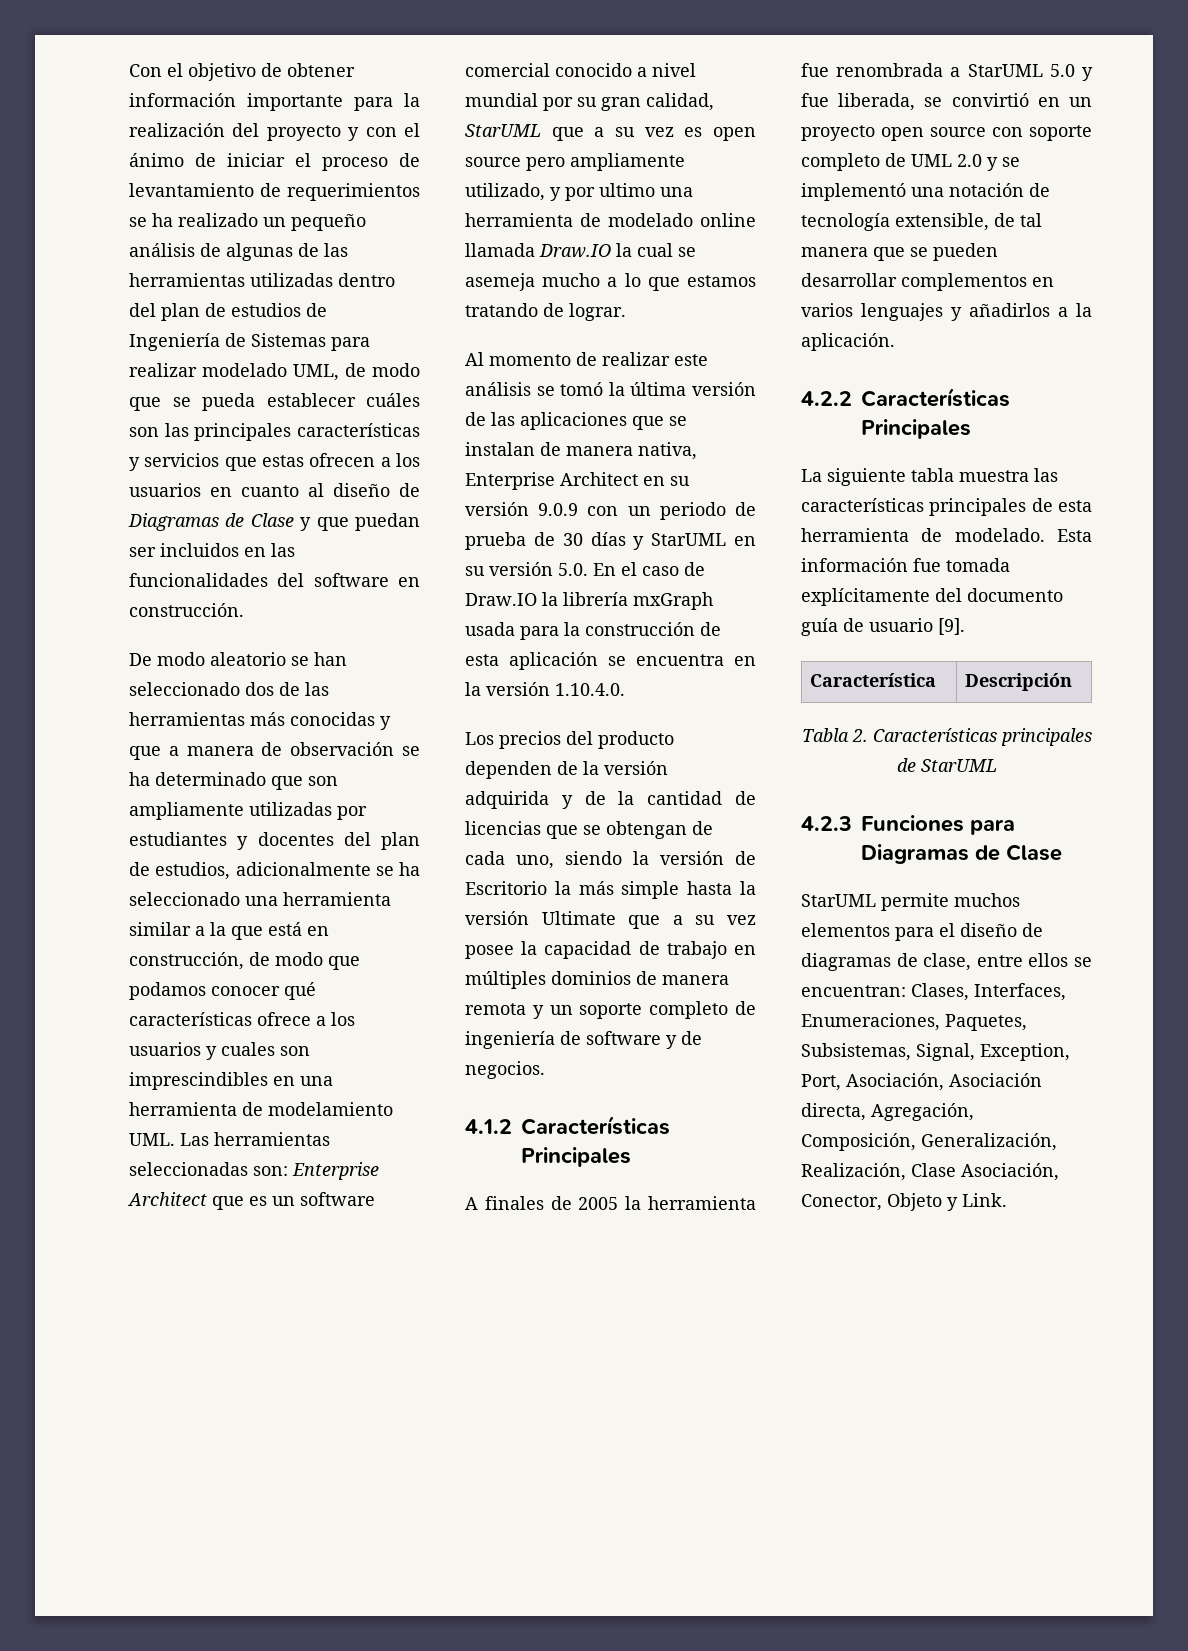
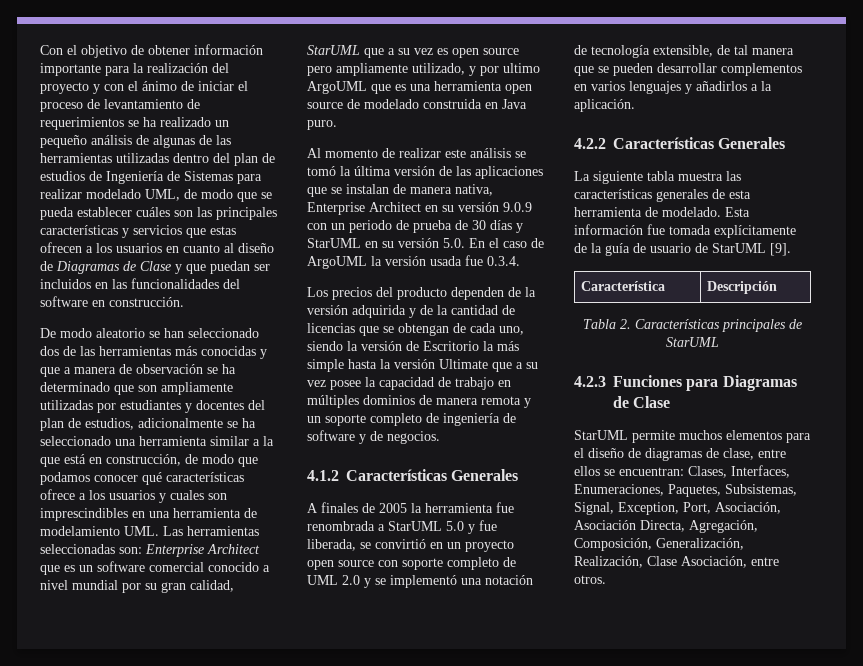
- Enterprise Architect que es un software comercial conocido a nivel mundial por su gran calidad, StarUML que a su vez es open source pero ampliamente utilizado, y por ultimo una herramienta de modelado online llamada Draw.IO la cual se asemeja mucho a lo que estamos tratando de lograr.
+ Enterprise Architect que es un software comercial conocido a nivel mundial por su gran calidad, StarUML que a su vez es open source pero ampliamente utilizado, y por ultimo ArgoUML que es una herramienta open source de modelado construida en Java puro.
- Al momento de realizar este análisis se tomó la última versión de las aplicaciones que se instalan de manera nativa, Enterprise Architect en su versión 9.0.9 con un periodo de prueba de 30 días y StarUML en su versión 5.0. En el caso de Draw.IO la librería mxGraph usada para la construcción de esta aplicación se encuentra en la versión 1.10.4.0.
+ Al momento de realizar este análisis se tomó la última versión de las aplicaciones que se instalan de manera nativa, Enterprise Architect en su versión 9.0.9 con un periodo de prueba de 30 días y StarUML en su versión 5.0. En el caso de ArgoUML la versión usada fue 0.3.4.
- 4.1.2 Características Principales
+ 4.1.2 Características Generales
- 4.2.2 Características Principales
+ 4.2.2 Características Generales
- La siguiente tabla muestra las características principales de esta herramienta de modelado.
+ La siguiente tabla muestra las características generales de esta herramienta de modelado.
- Esta información fue tomada explícitamente del documento guía de usuario [9].
+ Esta información fue tomada explícitamente de la guía de usuario de StarUML [9].
- StarUML permite muchos elementos para el diseño de diagramas de clase, entre ellos se encuentran: Clases, Interfaces, Enumeraciones, Paquetes, Subsistemas, Signal, Exception, Port, Asociación, Asociación directa, Agregación, Composición, Generalización, Realización, Clase Asociación, Conector, Objeto y Link.
+ StarUML permite muchos elementos para el diseño de diagramas de clase, entre ellos se encuentran: Clases, Interfaces, Enumeraciones, Paquetes, Subsistemas, Signal, Exception, Port, Asociación, Asociación Directa, Agregación, Composición, Generalización, Realización, Clase Asociación, entre otros.

